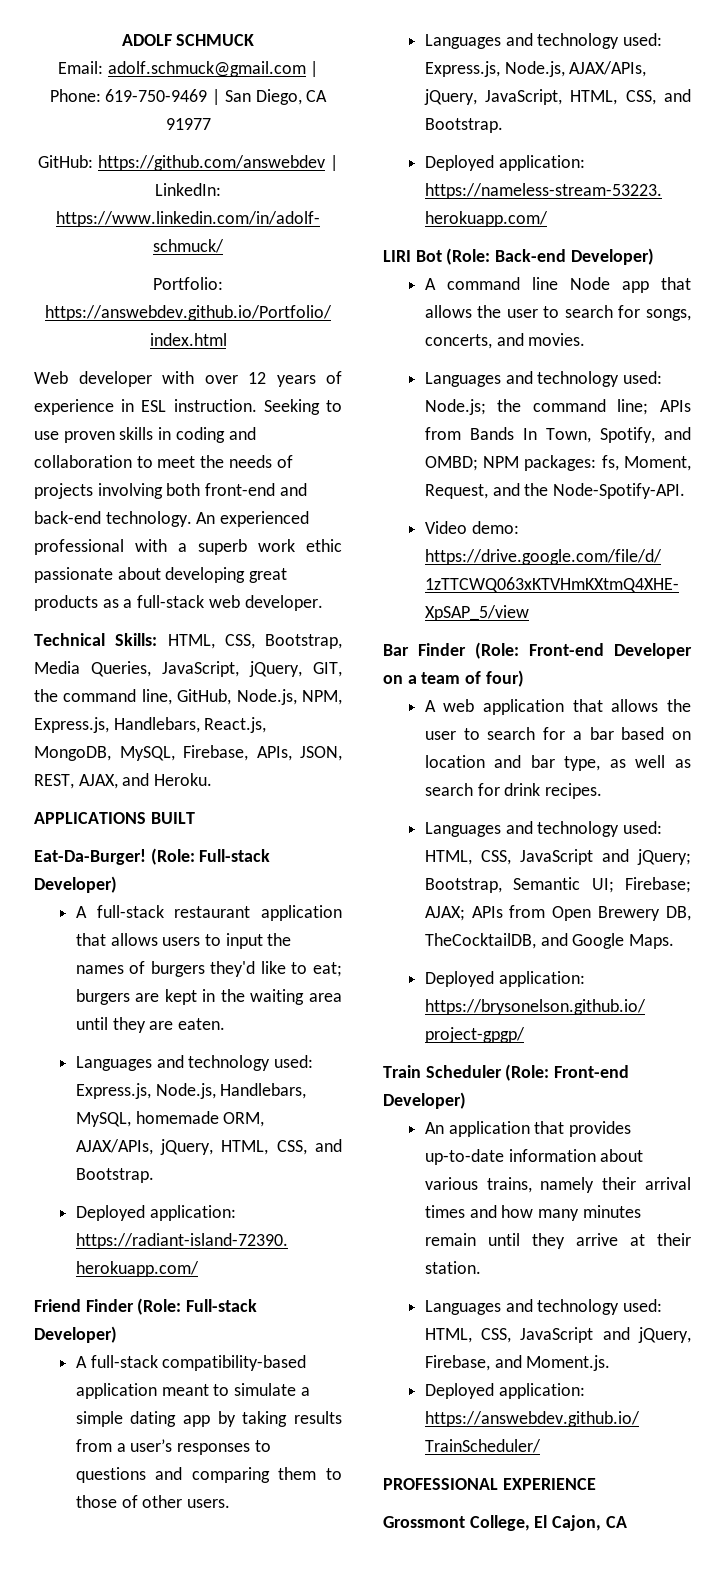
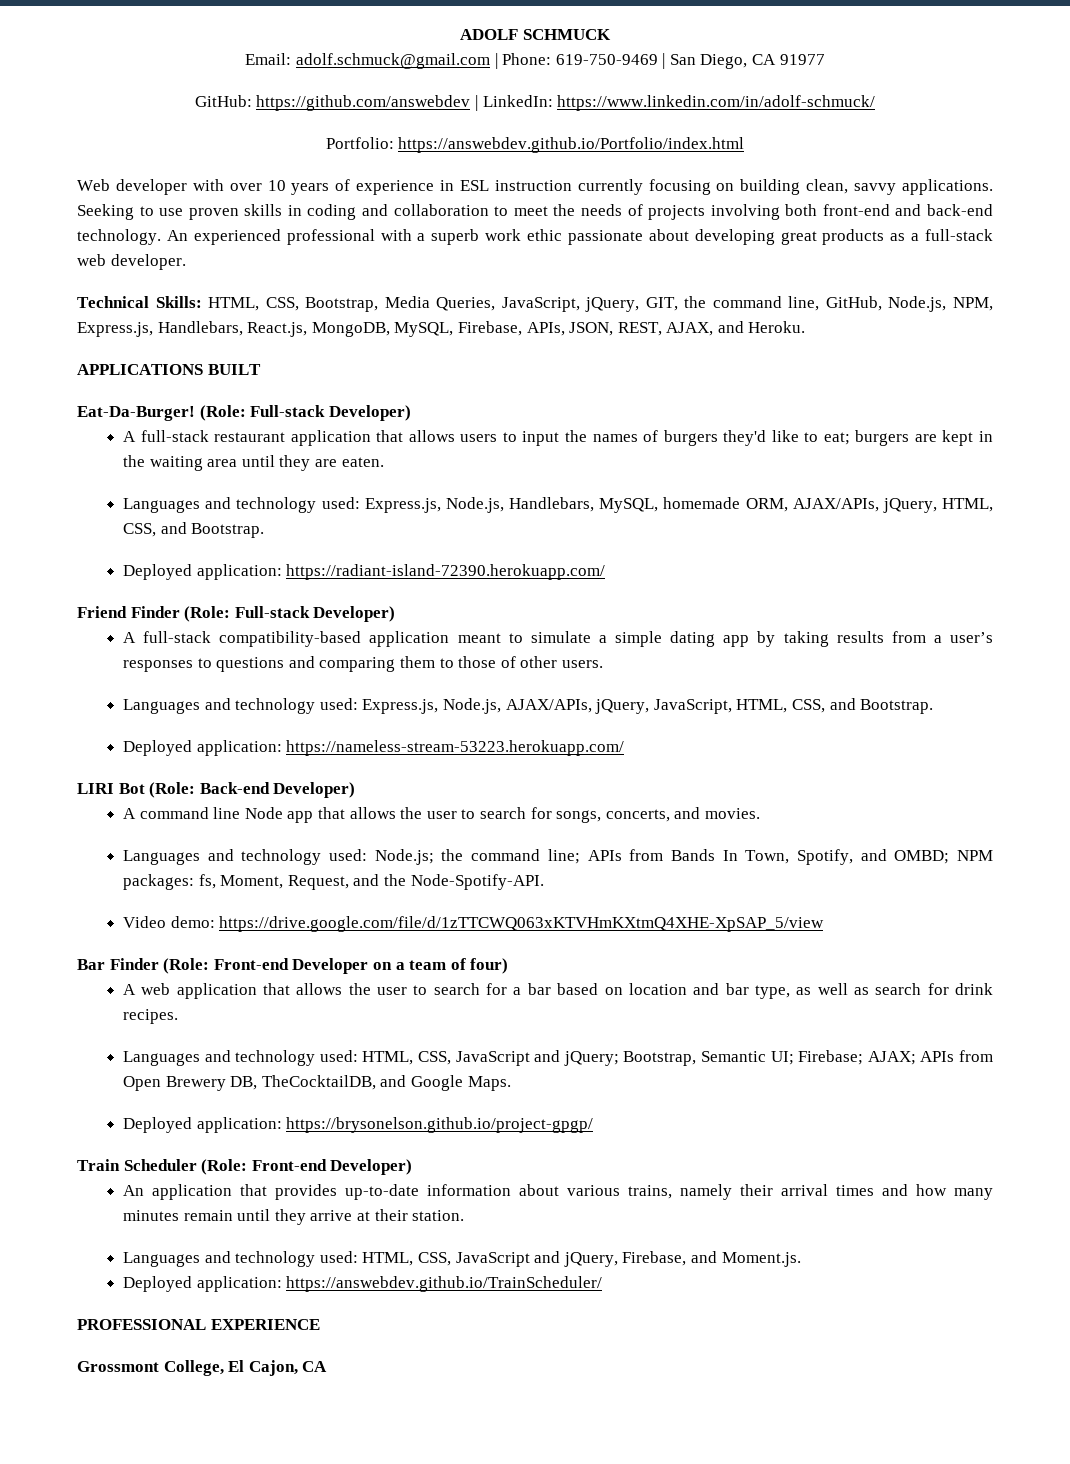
- Web developer with over 12 years of experience in ESL instruction.
+ Web developer with over 10 years of experience in ESL instruction currently focusing on building clean, savvy applications.

